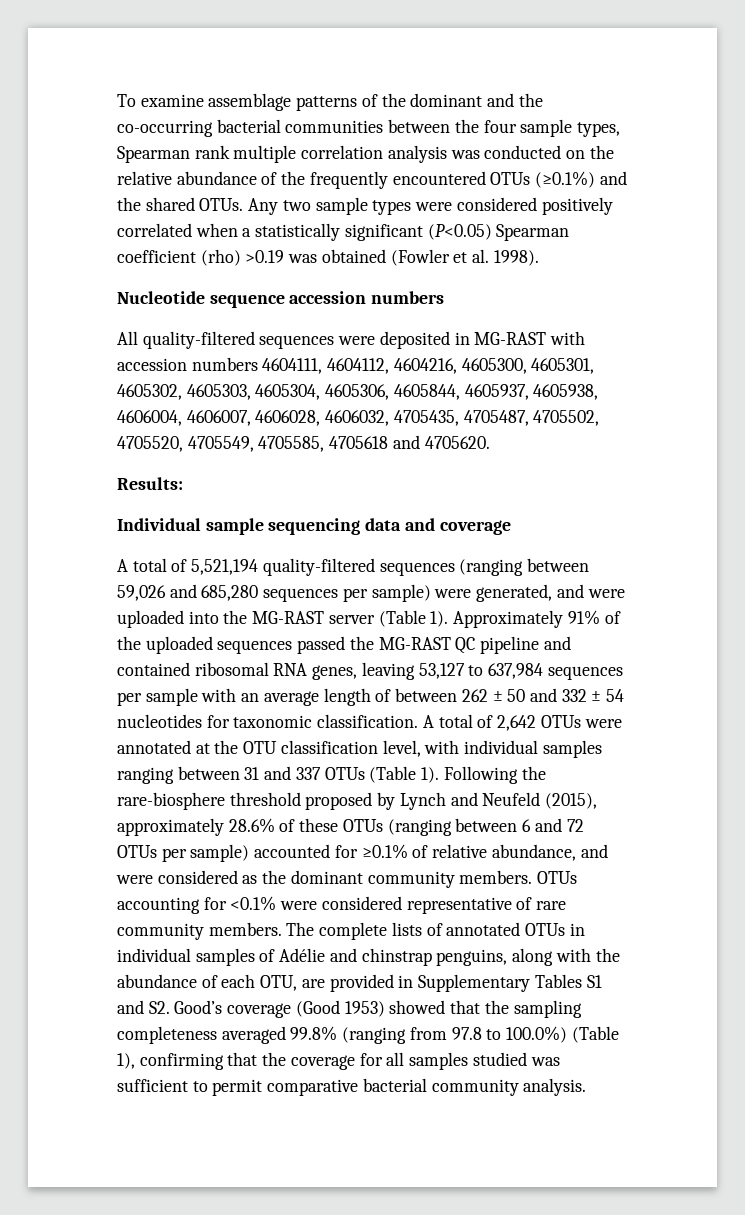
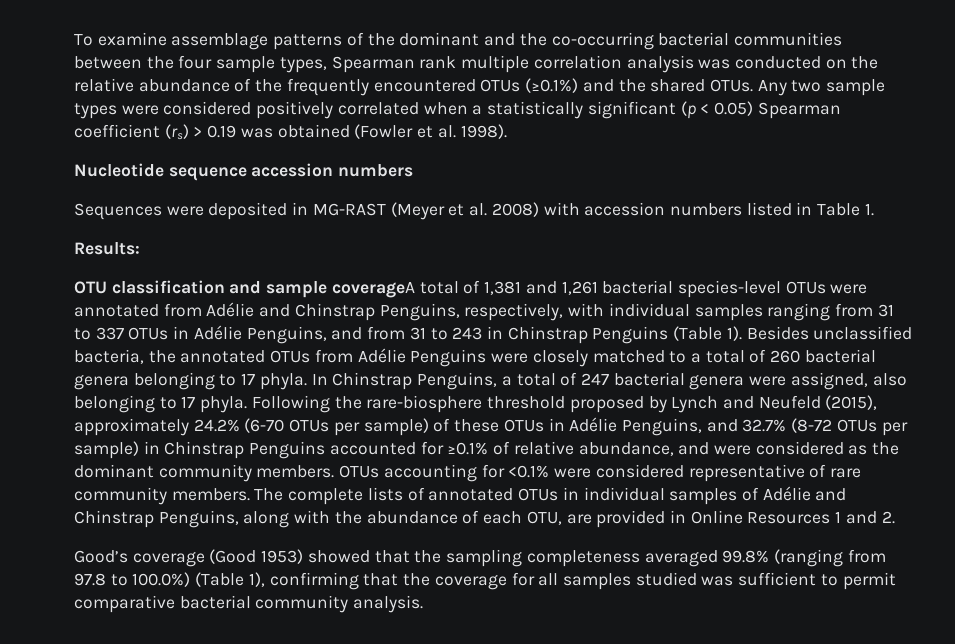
- Any two sample types were considered positively correlated when a statistically significant (P<0.05) Spearman coefficient (rho) >0.19 was obtained (Fowler et al. 1998).
+ Any two sample types were considered positively correlated when a statistically significant (p < 0.05) Spearman coefficient (rs) > 0.19 was obtained (Fowler et al. 1998).
- All quality-filtered sequences were deposited in MG-RAST with accession numbers 4604111, 4604112, 4604216, 4605300, 4605301, 4605302, 4605303, 4605304, 4605306, 4605844, 4605937, 4605938, 4606004, 4606007, 4606028, 4606032, 4705435, 4705487, 4705502, 4705520, 4705549, 4705585, 4705618 and 4705620.
+ Sequences were deposited in MG-RAST (Meyer et al. 2008) with accession numbers listed in Table 1.
  Results:
- Individual sample sequencing data and coverage
- A total of 5,521,194 quality-filtered sequences (ranging between 59,026 and 685,280 sequences per sample) were generated, and were uploaded into the MG-RAST server (Table 1). Approximately 91% of the uploaded sequences passed the MG-RAST QC pipeline and contained ribosomal RNA genes, leaving 53,127 to 637,984 sequences per sample with an average length of between 262 ± 50 and 332 ± 54 nucleotides for taxonomic classification. A total of 2,642 OTUs were annotated at the OTU classification level, with individual samples ranging between 31 and 337 OTUs (Table 1).
+ OTU classification and sample coverageA total of 1,381 and 1,261 bacterial species-level OTUs were annotated from Adélie and Chinstrap Penguins, respectively, with individual samples ranging from 31 to 337 OTUs in Adélie Penguins, and from 31 to 243 in Chinstrap Penguins (Table 1). Besides unclassified bacteria, the annotated OTUs from Adélie Penguins were closely matched to a total of 260 bacterial genera belonging to 17 phyla. In Chinstrap Penguins, a total of 247 bacterial genera were assigned, also belonging to 17 phyla.
- Following the rare-biosphere threshold proposed by Lynch and Neufeld (2015), approximately 28.6% of these OTUs (ranging between 6 and 72 OTUs per sample) accounted for ≥0.1% of relative abundance, and were considered as the dominant community members.
+ Following the rare-biosphere threshold proposed by Lynch and Neufeld (2015), approximately 24.2% (6-70 OTUs per sample) of these OTUs in Adélie Penguins, and 32.7% (8-72 OTUs per sample) in Chinstrap Penguins accounted for ≥0.1% of relative abundance, and were considered as the dominant community members.
- The complete lists of annotated OTUs in individual samples of Adélie and chinstrap penguins, along with the abundance of each OTU, are provided in Supplementary Tables S1 and S2. Good’s coverage (Good 1953) showed that the sampling completeness averaged 99.8% (ranging from 97.8 to 100.0%) (Table 1), confirming that the coverage for all samples studied was sufficient to permit comparative bacterial community analysis.
+ The complete lists of annotated OTUs in individual samples of Adélie and Chinstrap Penguins, along with the abundance of each OTU, are provided in Online Resources 1 and 2.
+ Good’s coverage (Good 1953) showed that the sampling completeness averaged 99.8% (ranging from 97.8 to 100.0%) (Table 1), confirming that the coverage for all samples studied was sufficient to permit comparative bacterial community analysis.

